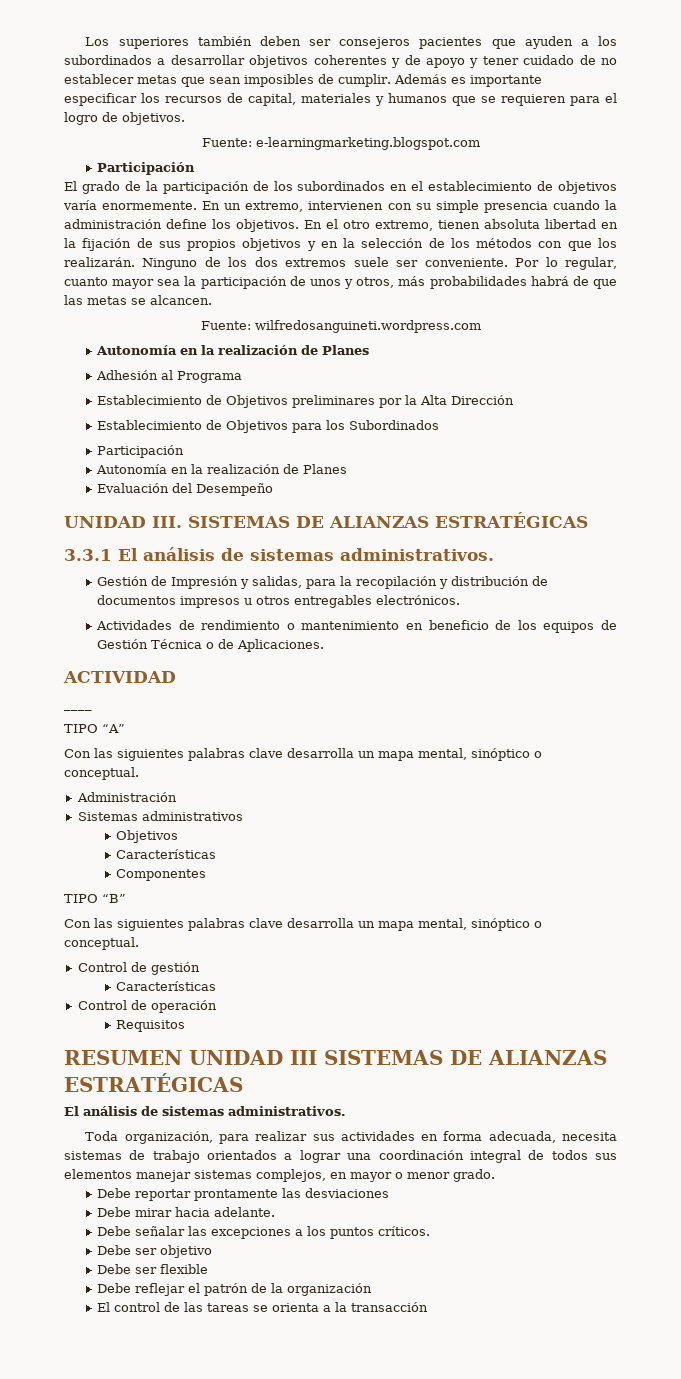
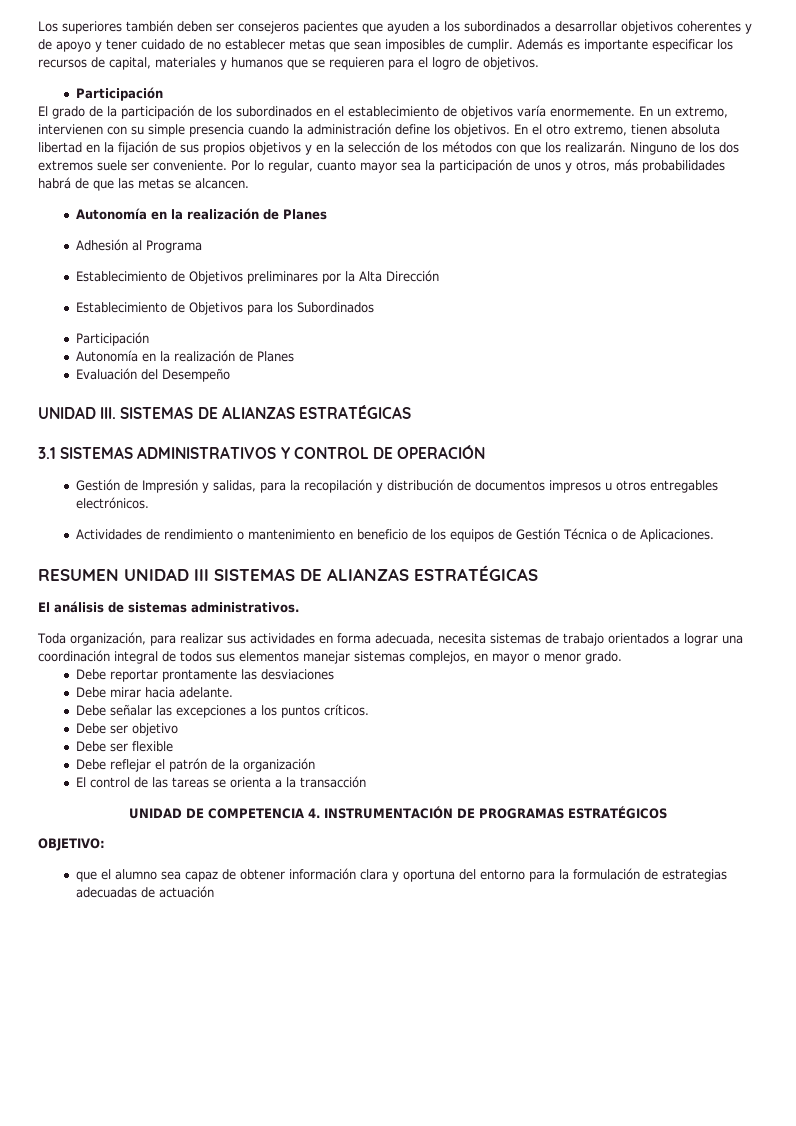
- Fuente: e-learningmarketing.blogspot.com
- Fuente: wilfredosanguineti.wordpress.com
- 3.3.1 El análisis de sistemas administrativos.
+ 3.1 SISTEMAS ADMINISTRATIVOS Y CONTROL DE OPERACIÓN
- ACTIVIDAD
- ____
- TIPO “A”
- Con las siguientes palabras clave desarrolla un mapa mental, sinóptico o conceptual.
- Administración
- Sistemas administrativos
- Objetivos
- Características
- Componentes
- TIPO “B”
- Con las siguientes palabras clave desarrolla un mapa mental, sinóptico o conceptual.
- Control de gestión
- Características
- Control de operación
- Requisitos
+ UNIDAD DE COMPETENCIA 4. INSTRUMENTACIÓN DE PROGRAMAS ESTRATÉGICOS
+ OBJETIVO:
+ que el alumno sea capaz de obtener información clara y oportuna del entorno para la formulación de estrategias adecuadas de actuación

